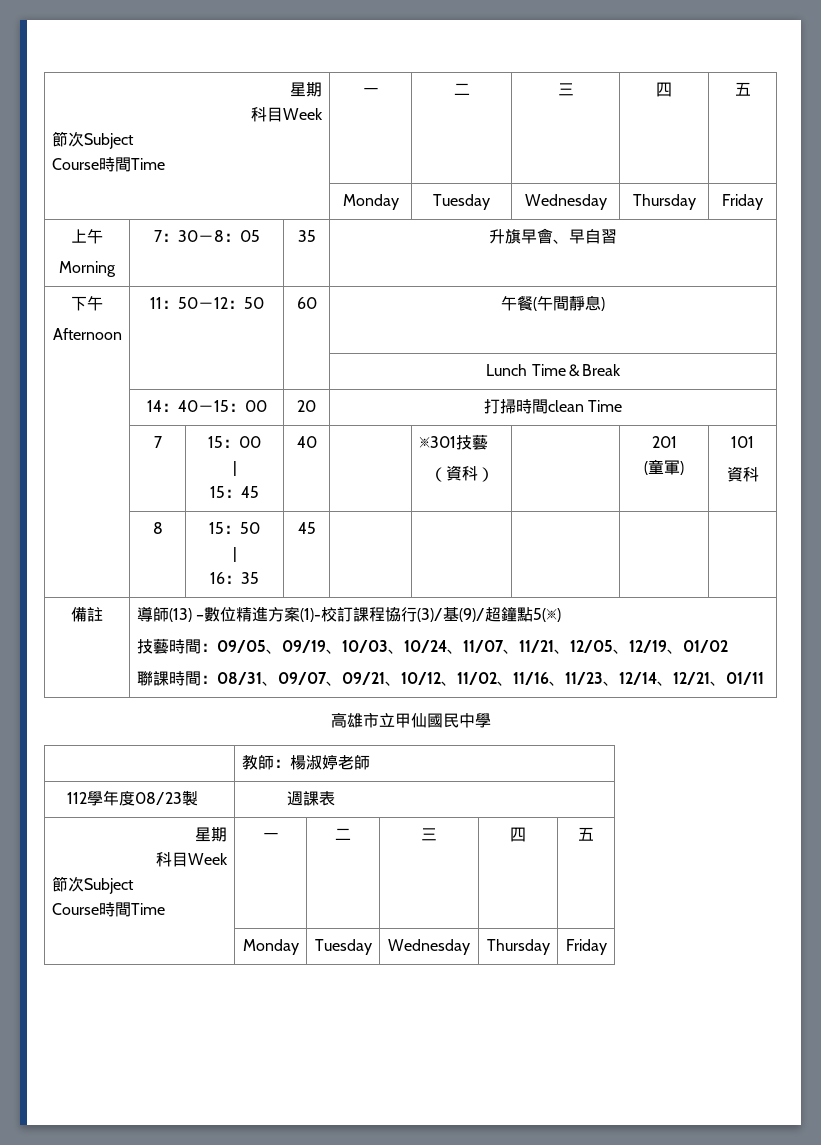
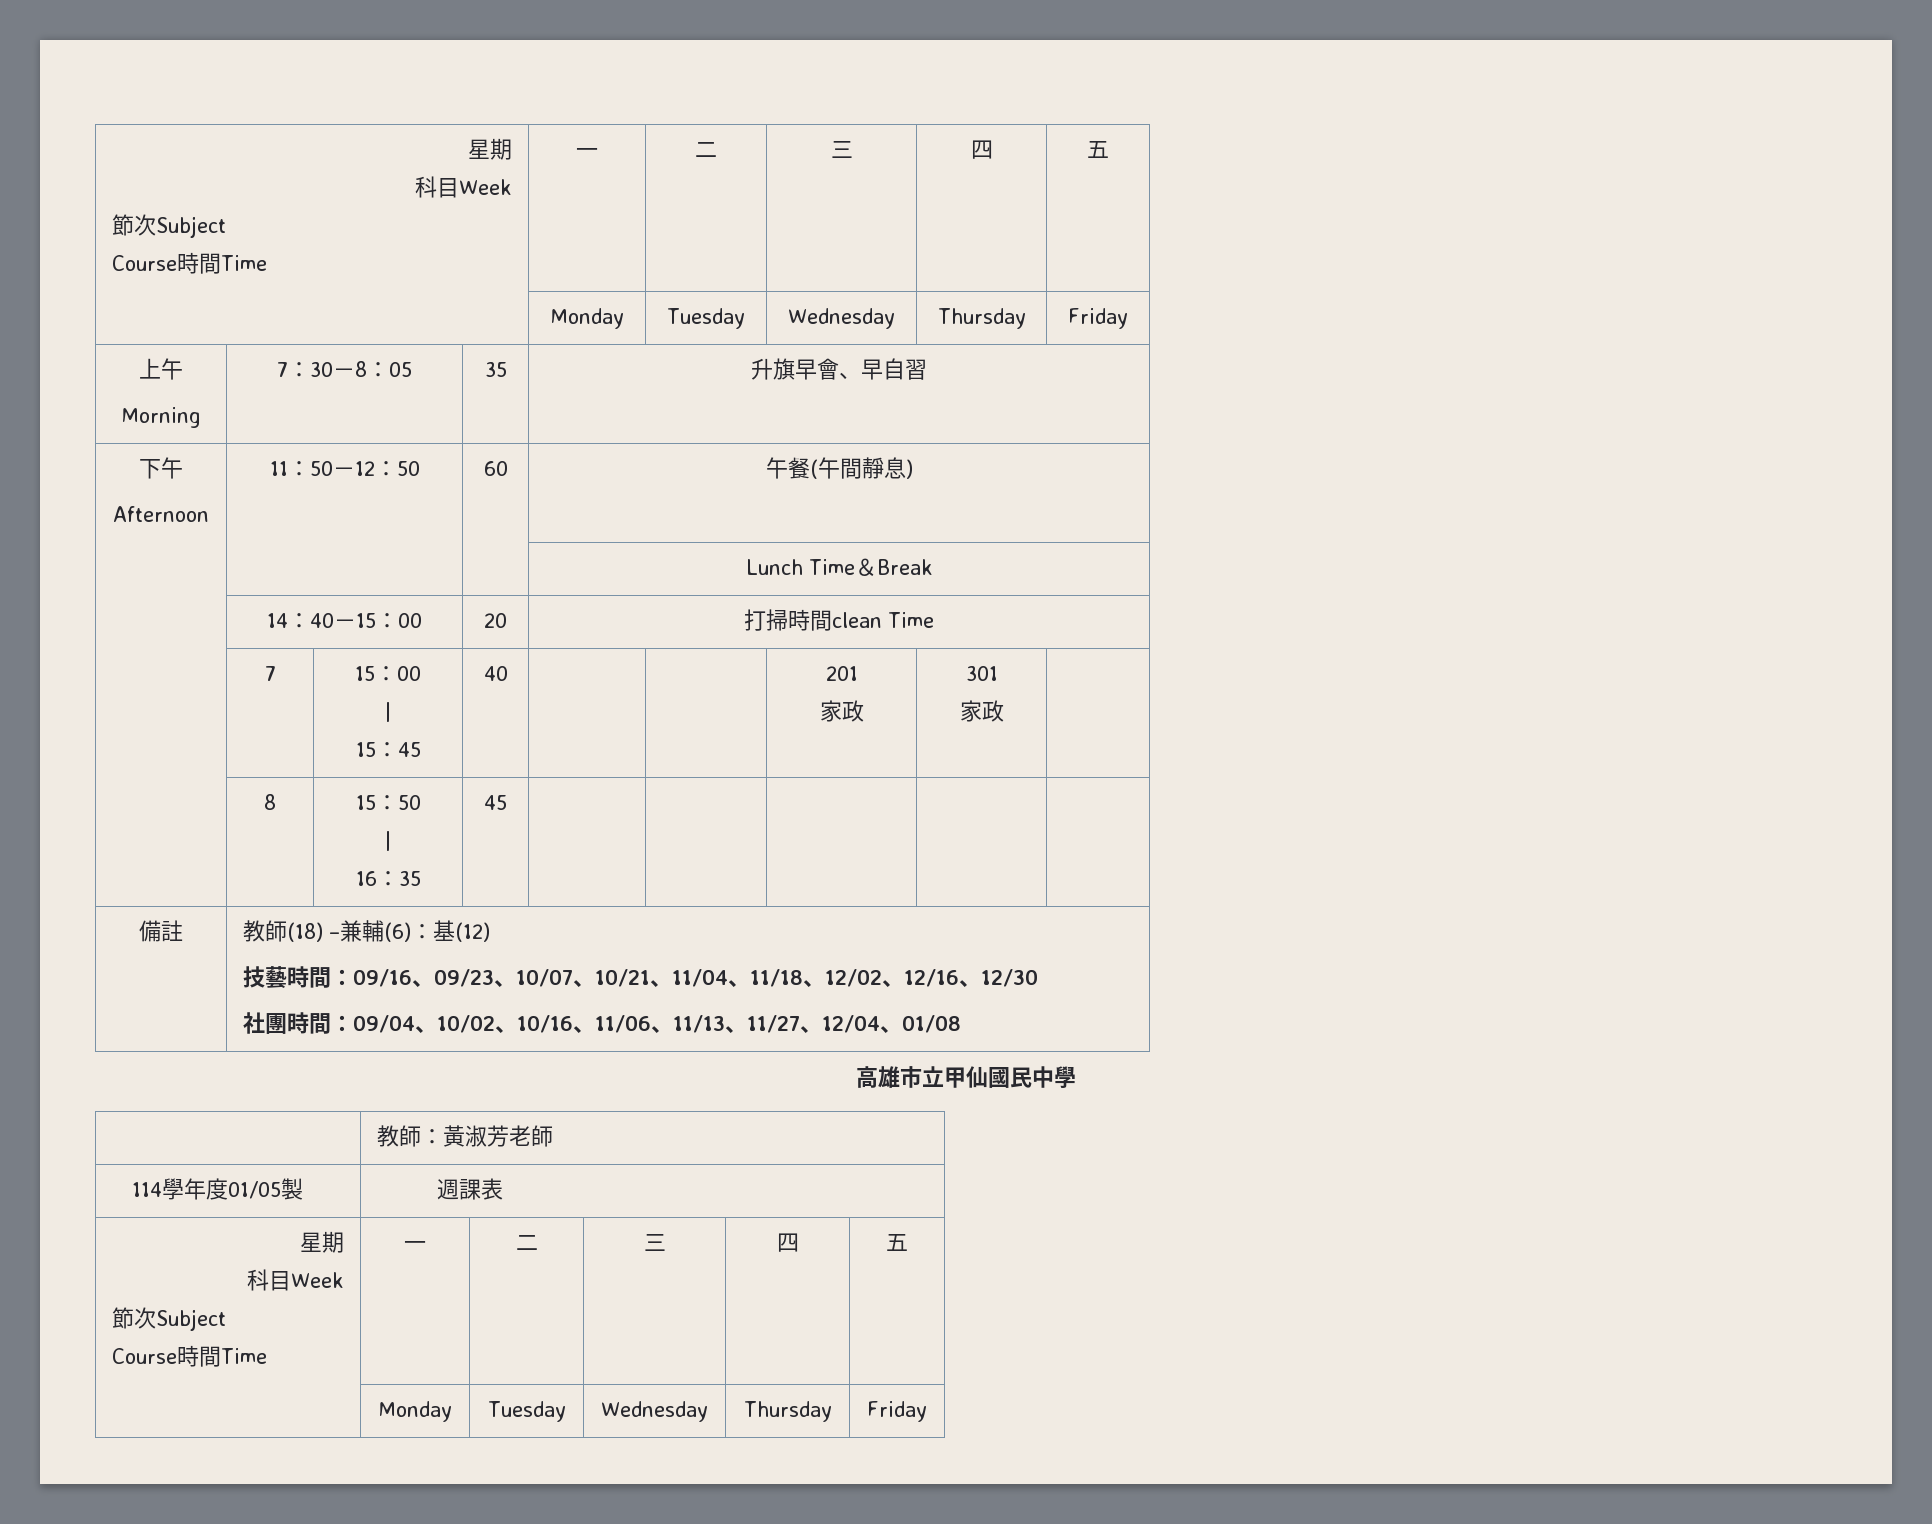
  | 7 | 15：00
  |
- 15：45 | 40 | | ※301技藝
- （資科） | | 201
- (童軍) | 101
- 資科
+ 15：45 | 40 | | | 201
+ 家政 | 301
+ 家政 |
- 導師(13) –數位精進方案(1)-校訂課程協行(3)/基(9)/超鐘點5(※)
- 技藝時間：09/05、09/19、10/03、10/24、11/07、11/21、12/05、12/19、01/02
- 聯課時間：08/31、09/07、09/21、10/12、11/02、11/16、11/23、12/14、12/21、01/11
+ 教師(18) –兼輔(6)：基(12)
+ 技藝時間：09/16、09/23、10/07、10/21、11/04、11/18、12/02、12/16、12/30
+ 社團時間：09/04、10/02、10/16、11/06、11/13、11/27、12/04、01/08
- | 教師：楊淑婷老師
+ | 教師：黃淑芳老師
- 112學年度08/23製 | 週課表
+ 114學年度01/05製 | 週課表

